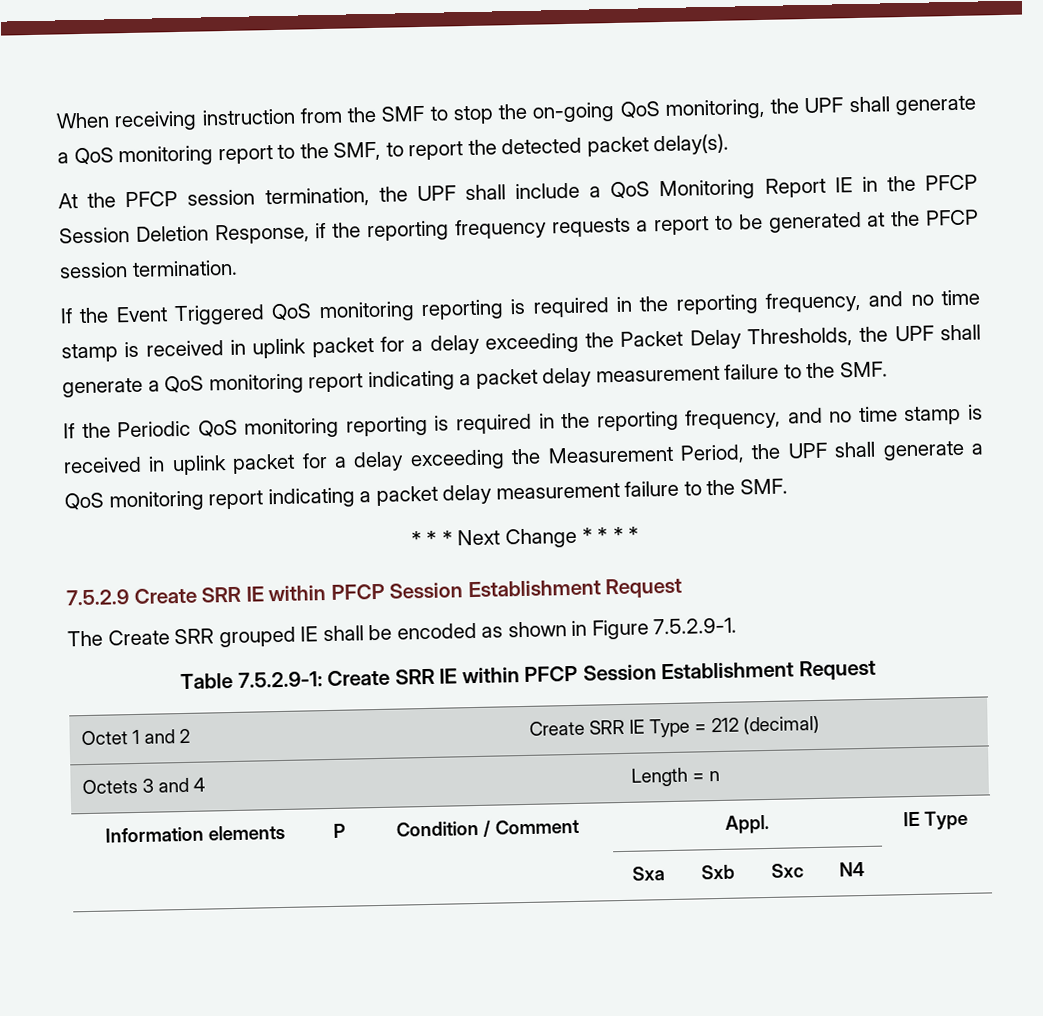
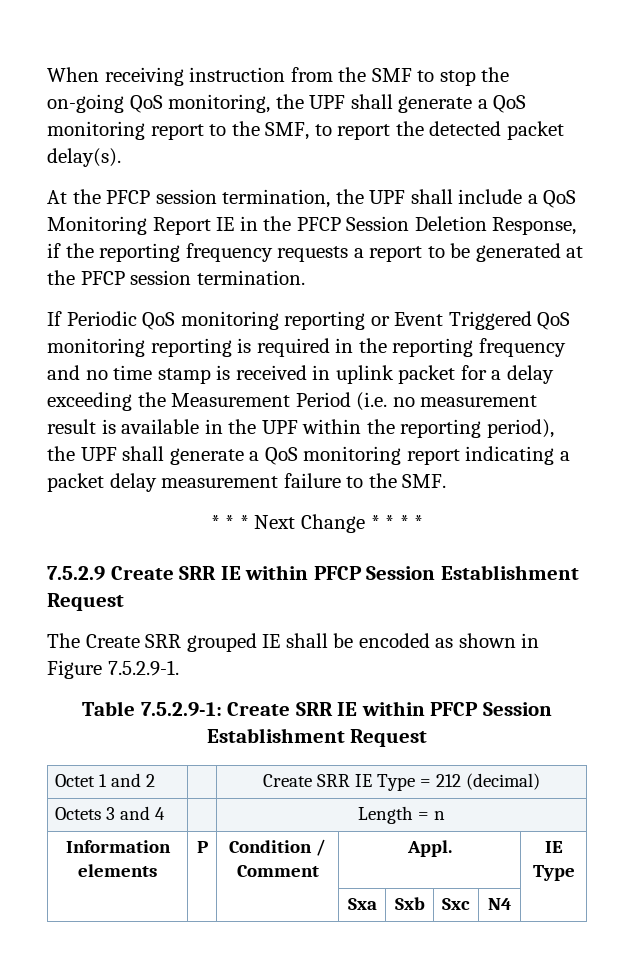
- If the Event Triggered QoS monitoring reporting is required in the reporting frequency, and no time stamp is received in uplink packet for a delay exceeding the Packet Delay Thresholds, the UPF shall generate a QoS monitoring report indicating a packet delay measurement failure to the SMF.
- If the Periodic QoS monitoring reporting is required in the reporting frequency, and no time stamp is received in uplink packet for a delay exceeding the Measurement Period, the UPF shall generate a QoS monitoring report indicating a packet delay measurement failure to the SMF.
+ If Periodic QoS monitoring reporting or Event Triggered QoS monitoring reporting is required in the reporting frequency and no time stamp is received in uplink packet for a delay exceeding the Measurement Period (i.e. no measurement result is available in the UPF within the reporting period), the UPF shall generate a QoS monitoring report indicating a packet delay measurement failure to the SMF.

